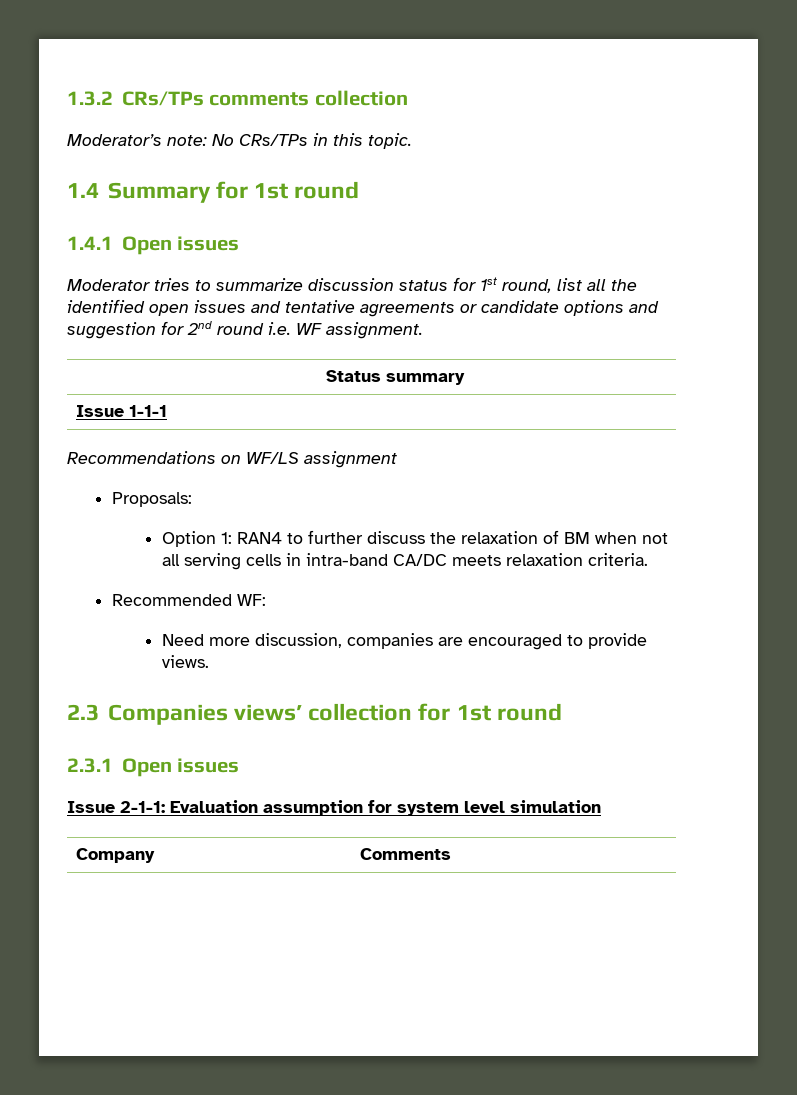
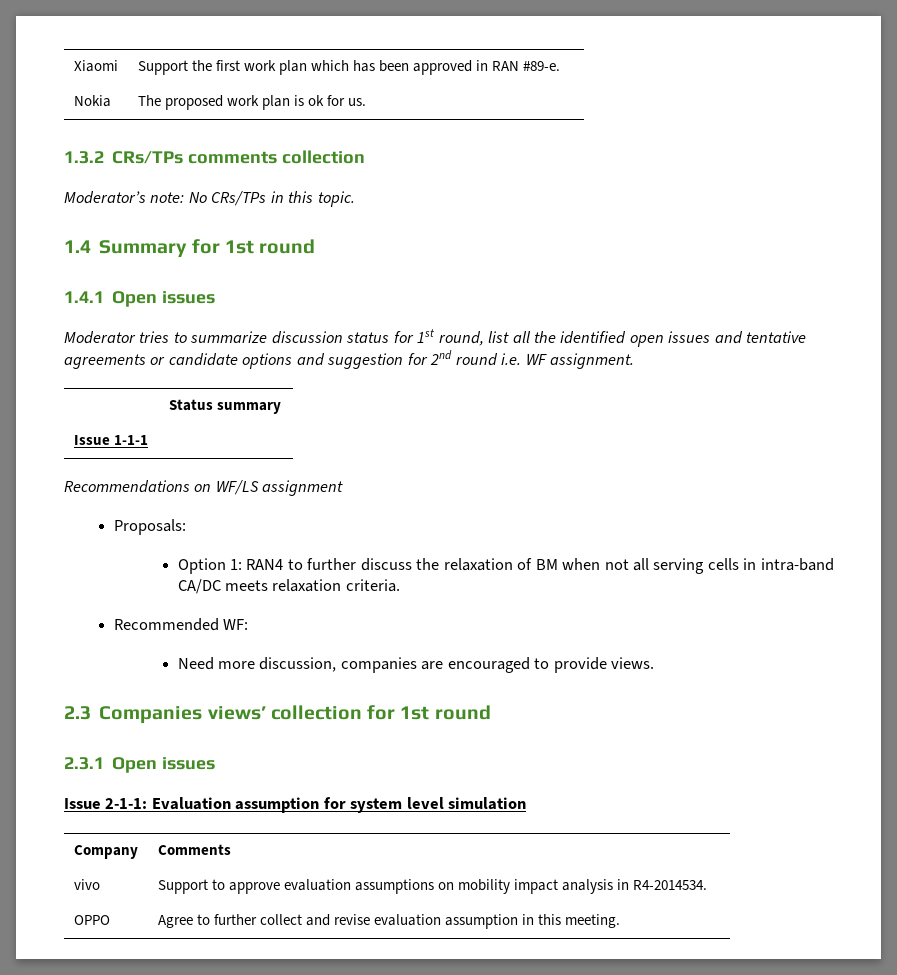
+ Xiaomi | Support the first work plan which has been approved in RAN #89-e.
+ Nokia | The proposed work plan is ok for us.
+ vivo | Support to approve evaluation assumptions on mobility impact analysis in R4-2014534.
+ OPPO | Agree to further collect and revise evaluation assumption in this meeting.

